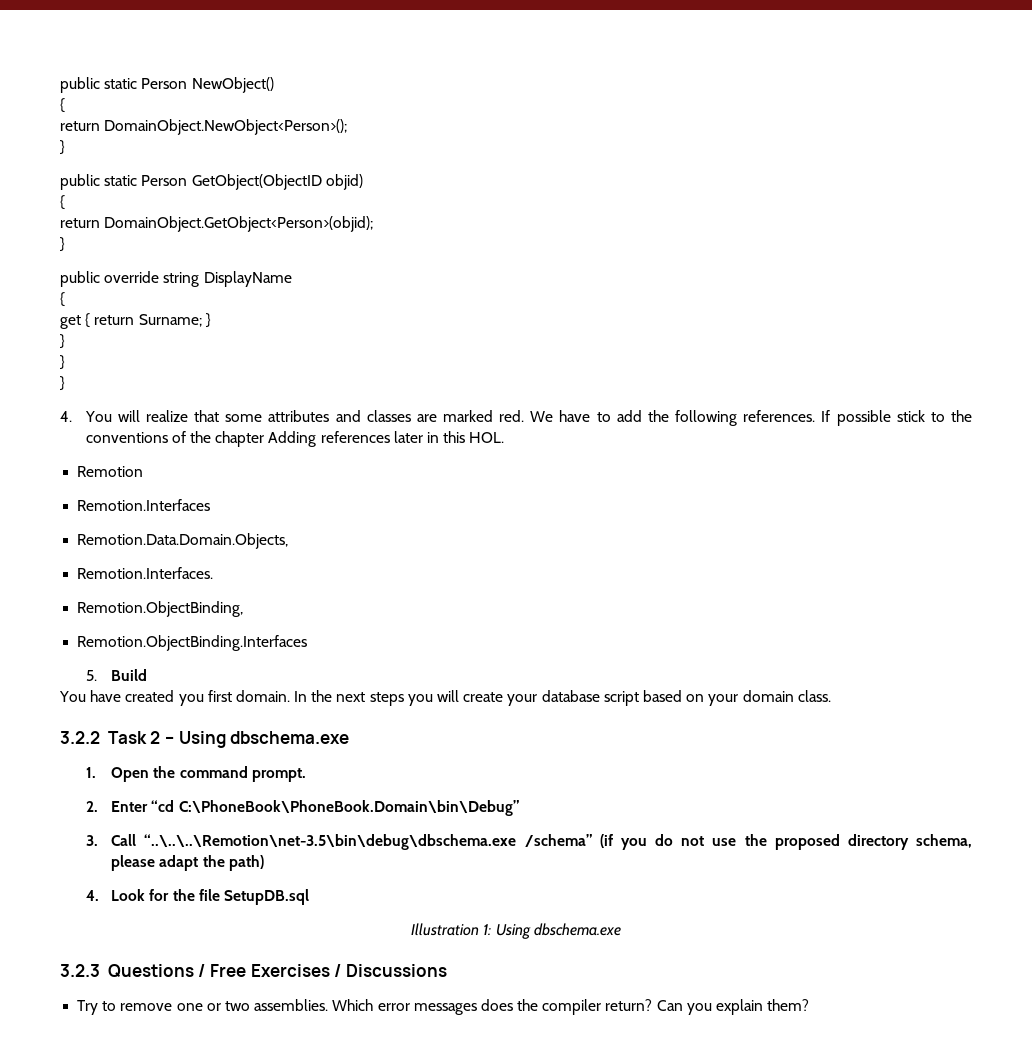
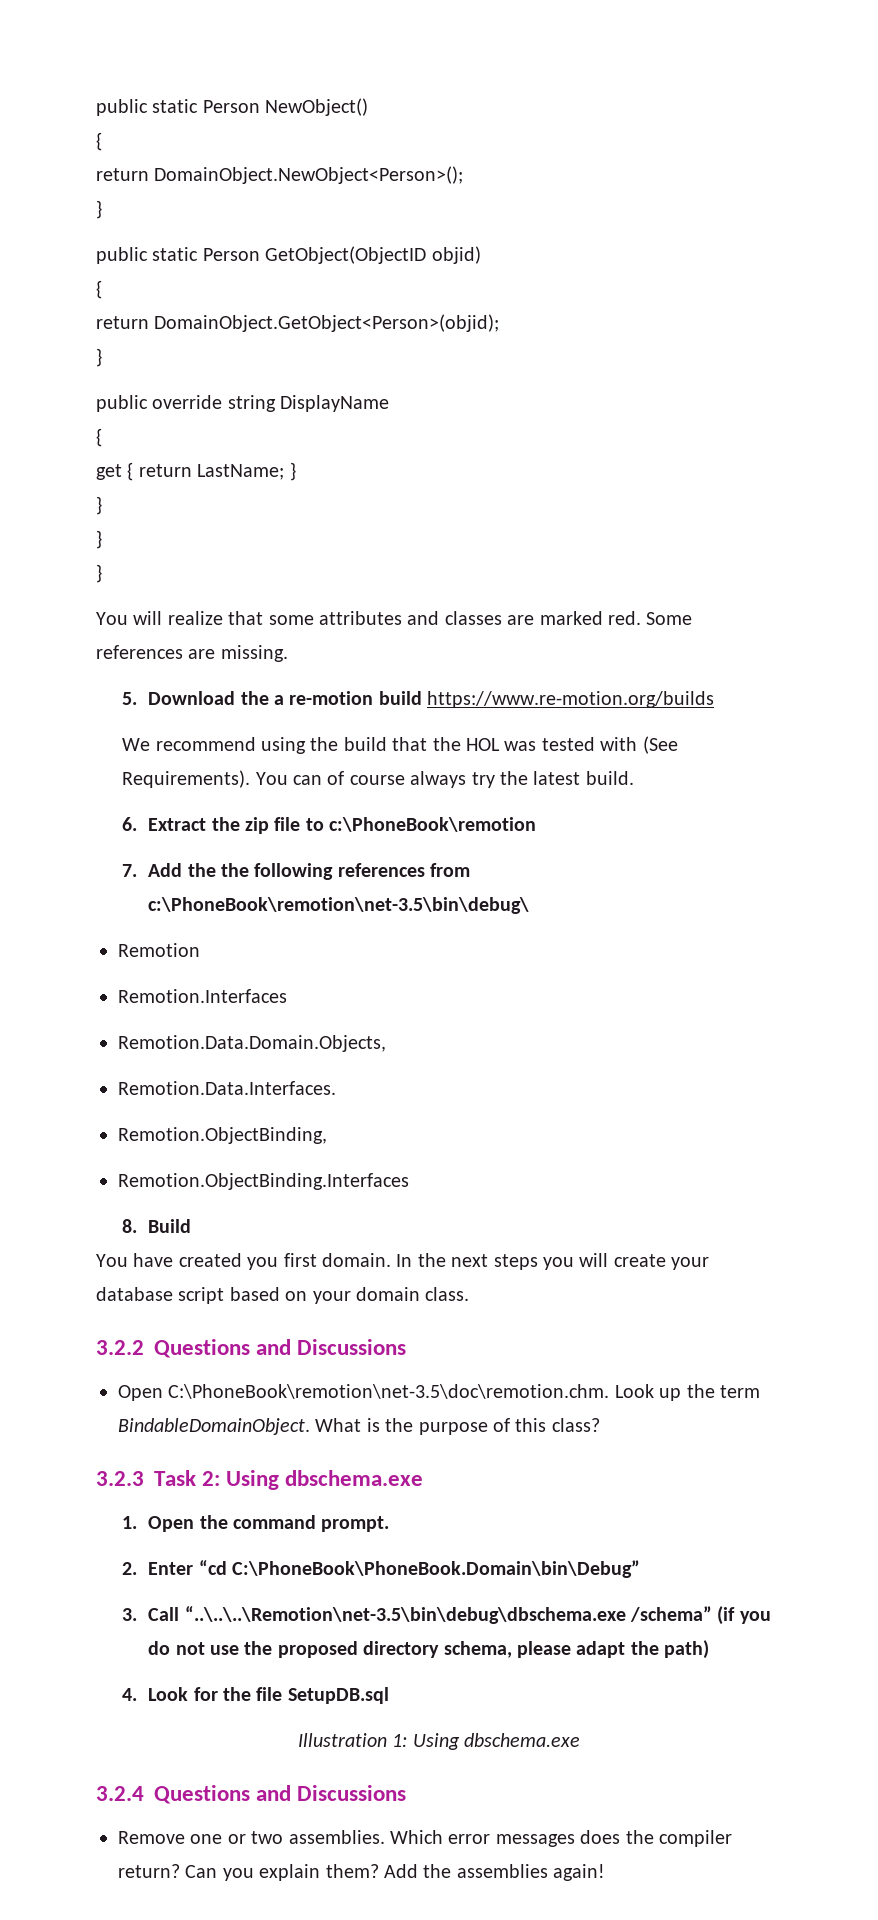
- get { return Surname; }
+ get { return LastName; }
- 4. You will realize that some attributes and classes are marked red.
+ You will realize that some attributes and classes are marked red.
- We have to add the following references. If possible stick to the conventions of the chapter Adding references later in this HOL.
+ Some references are missing.
+ 5. Download the a re-motion build https://www.re-motion.org/builds
+ We recommend using the build that the HOL was tested with (See Requirements). You can of course always try the latest build.
+ 6. Extract the zip file to c:\PhoneBook\remotion
+ 7. Add the the following references from c:\PhoneBook\remotion\net-3.5\bin\debug\
- Remotion.Interfaces.
+ Remotion.Data.Interfaces.
- 5. Build
+ 8. Build
- 3.2.2 Task 2 – Using dbschema.exe
+ 3.2.2 Questions and Discussions
+ Open C:\PhoneBook\remotion\net-3.5\doc\remotion.chm. Look up the term BindableDomainObject. What is the purpose of this class?
+ 3.2.3 Task 2: Using dbschema.exe
- 3.2.3 Questions / Free Exercises / Discussions
- Try to remove one or two assemblies.
+ 3.2.4 Questions and Discussions
+ Remove one or two assemblies.
+ Add the assemblies again!

